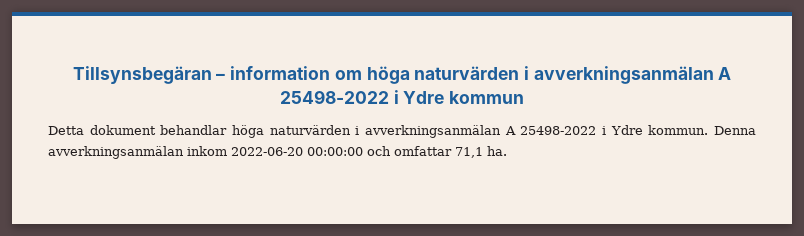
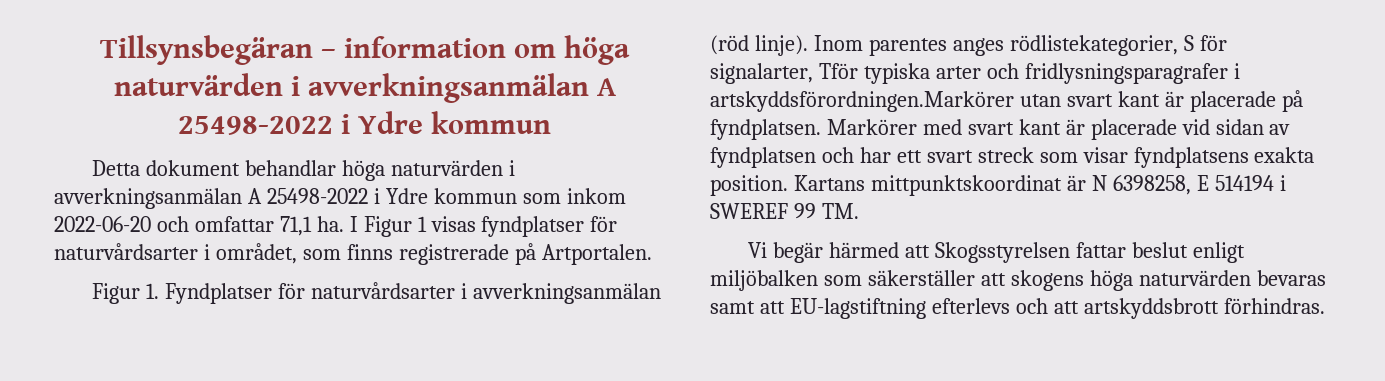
- Detta dokument behandlar höga naturvärden i avverkningsanmälan A 25498-2022 i Ydre kommun. Denna avverkningsanmälan inkom 2022-06-20 00:00:00 och omfattar 71,1 ha.
+ Detta dokument behandlar höga naturvärden i avverkningsanmälan A 25498-2022 i Ydre kommun som inkom 2022-06-20 och omfattar 71,1 ha.
+ I Figur 1 visas fyndplatser för naturvårdsarter i området, som finns registrerade på Artportalen.
+ Figur 1. Fyndplatser för naturvårdsarter i avverkningsanmälan (röd linje). Inom parentes anges rödlistekategorier, S för signalarter, Tför typiska arter och fridlysningsparagrafer i artskyddsförordningen.Markörer utan svart kant är placerade på fyndplatsen. Markörer med svart kant är placerade vid sidan av fyndplatsen och har ett svart streck som visar fyndplatsens exakta position. Kartans mittpunktskoordinat är N 6398258, E 514194 i SWEREF 99 TM.
+ Vi begär härmed att Skogsstyrelsen fattar beslut enligt miljöbalken som säkerställer att skogens höga naturvärden bevaras samt att EU-lagstiftning efterlevs och att artskyddsbrott förhindras.

